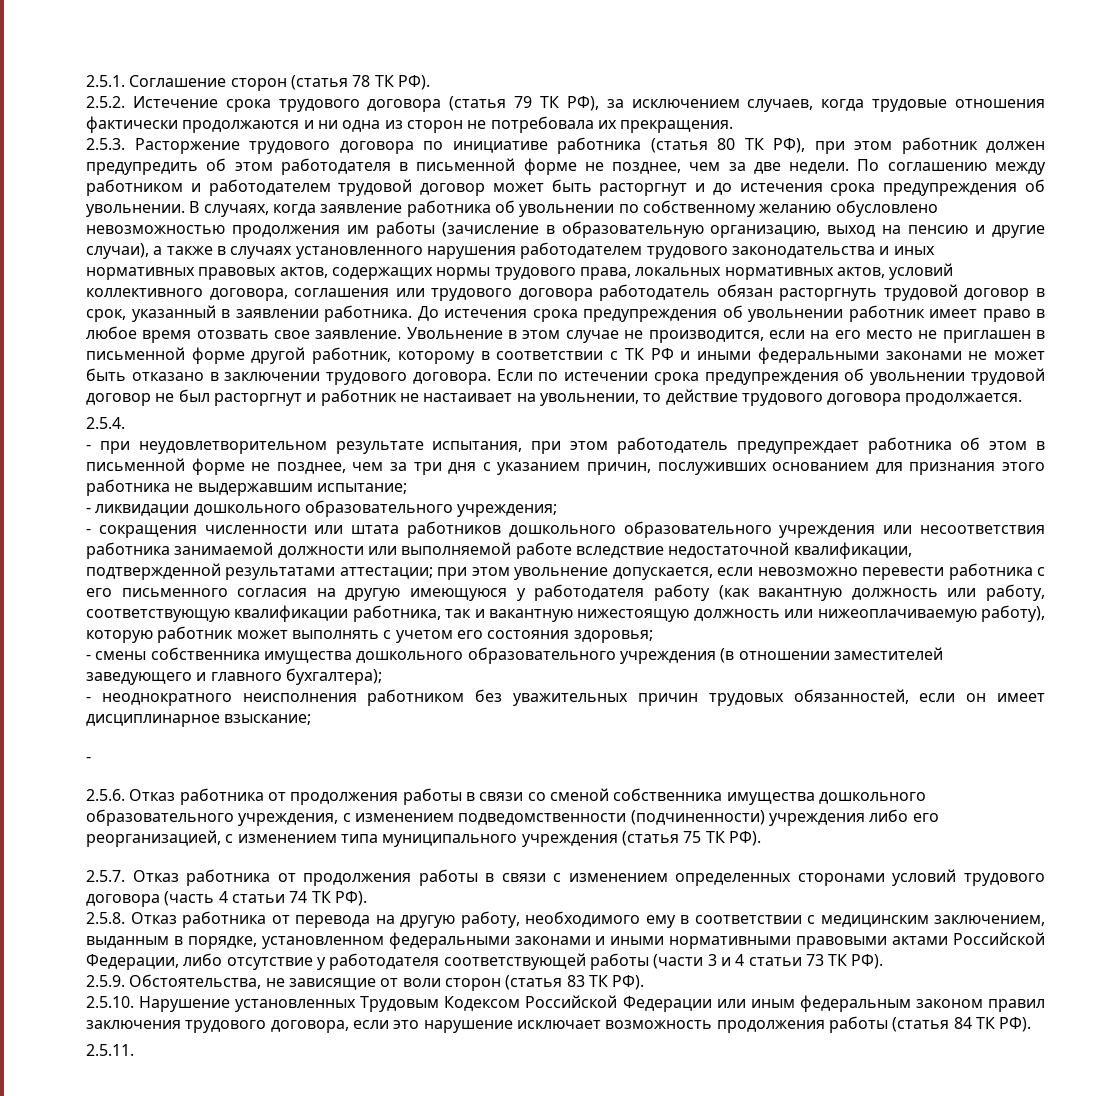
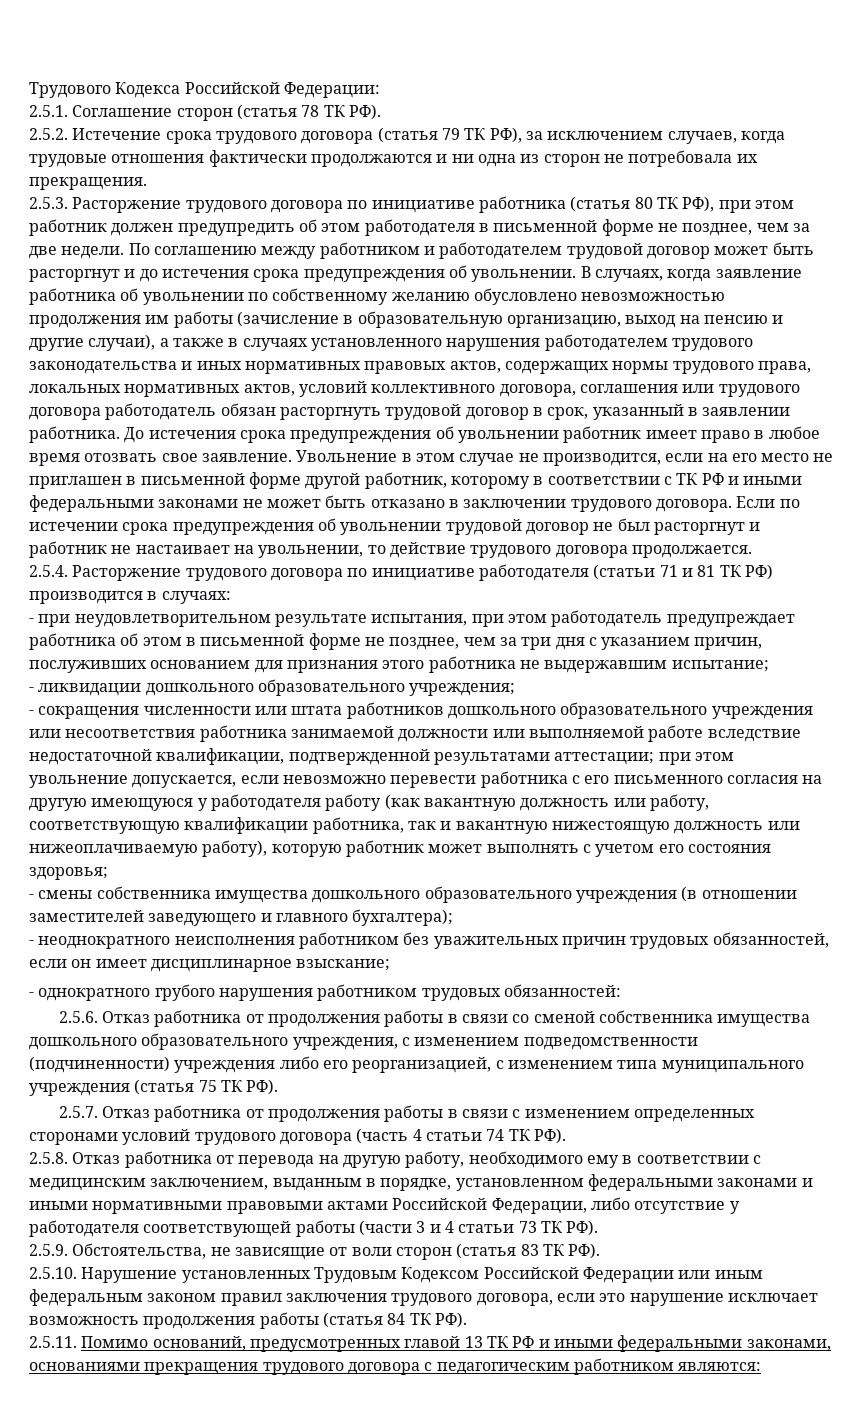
+ Трудового Кодекса Российской Федерации:
- 2.5.4.
+ 2.5.4. Расторжение трудового договора по инициативе работодателя (статьи 71 и 81 ТК РФ) производится в случаях:
  - неоднократного неисполнения работником без уважительных причин трудовых обязанностей, если он имеет дисциплинарное взыскание;
- -
+ - однократного грубого нарушения работником трудовых обязанностей:
- 2.5.11.
+ 2.5.11. Помимо оснований, предусмотренных главой 13 ТК РФ и иными федеральными законами, основаниями прекращения трудового договора с педагогическим работником являются:

